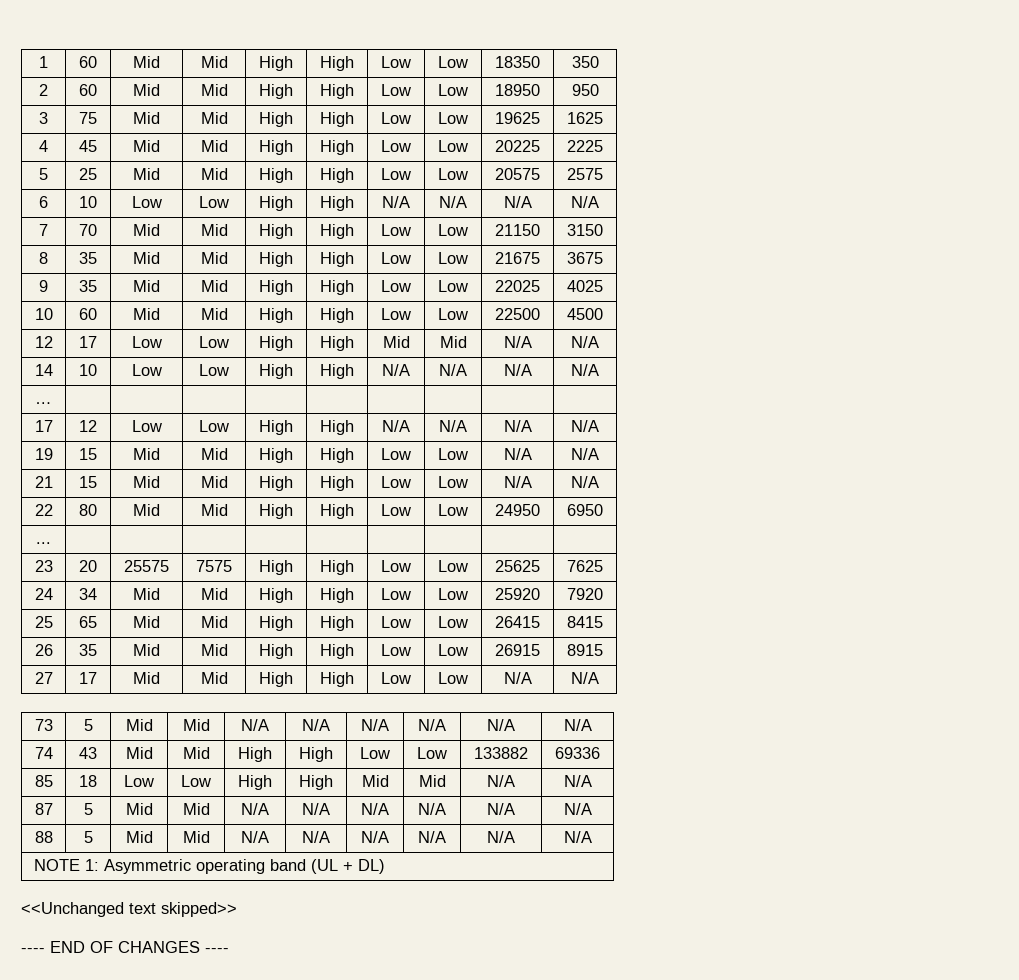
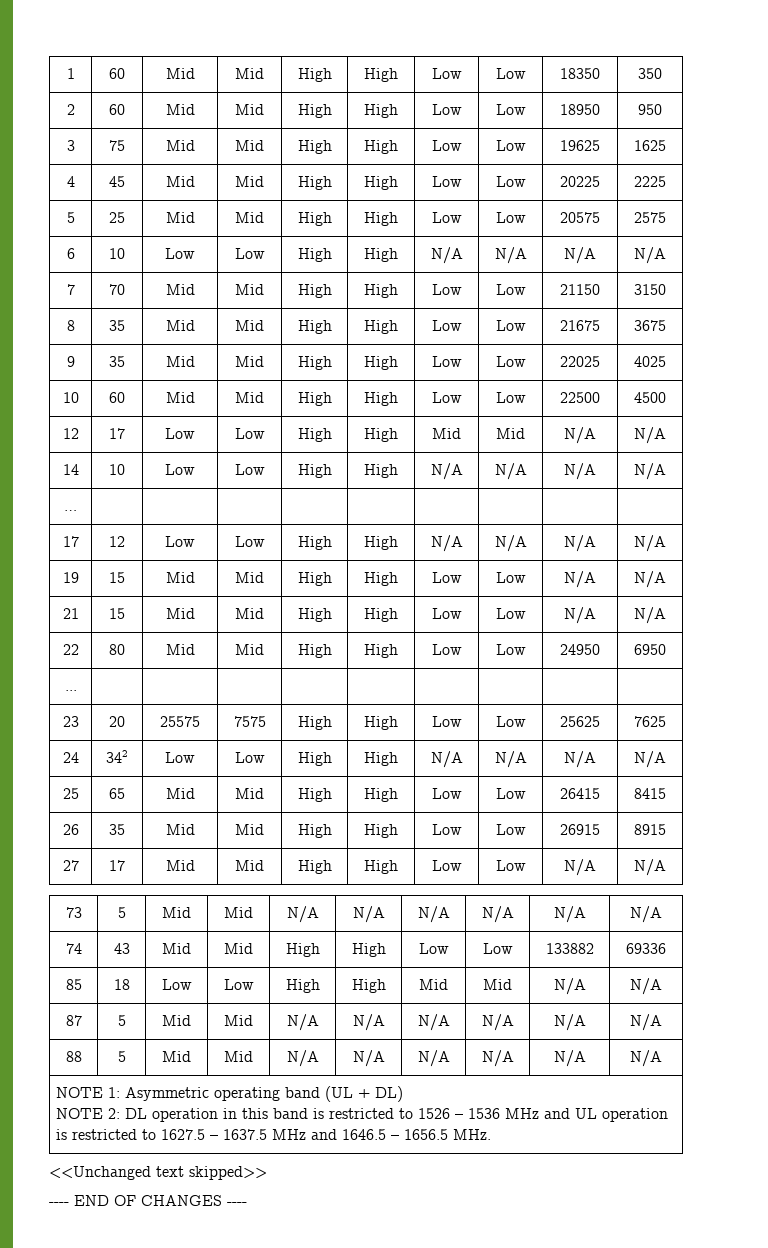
- 24 | 34 | Mid | Mid | High | High | Low | Low | 25920 | 7920
+ 24 | 342 | Low | Low | High | High | N/A | N/A | N/A | N/A
  NOTE 1: Asymmetric operating band (UL + DL)
+ NOTE 2: DL operation in this band is restricted to 1526 – 1536 MHz and UL operation is restricted to 1627.5 – 1637.5 MHz and 1646.5 – 1656.5 MHz.

